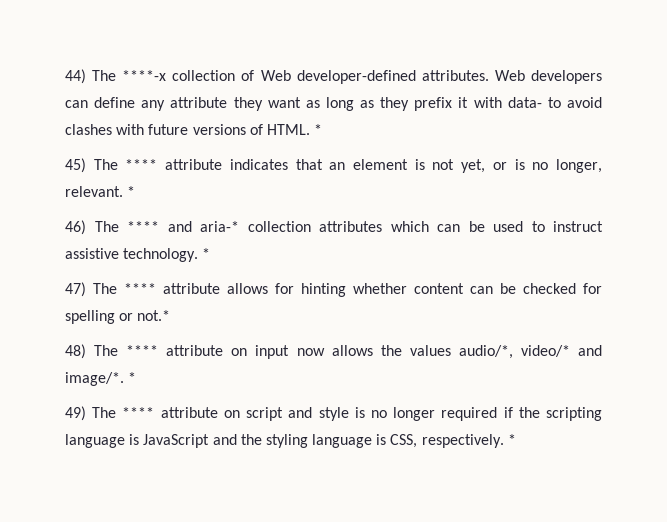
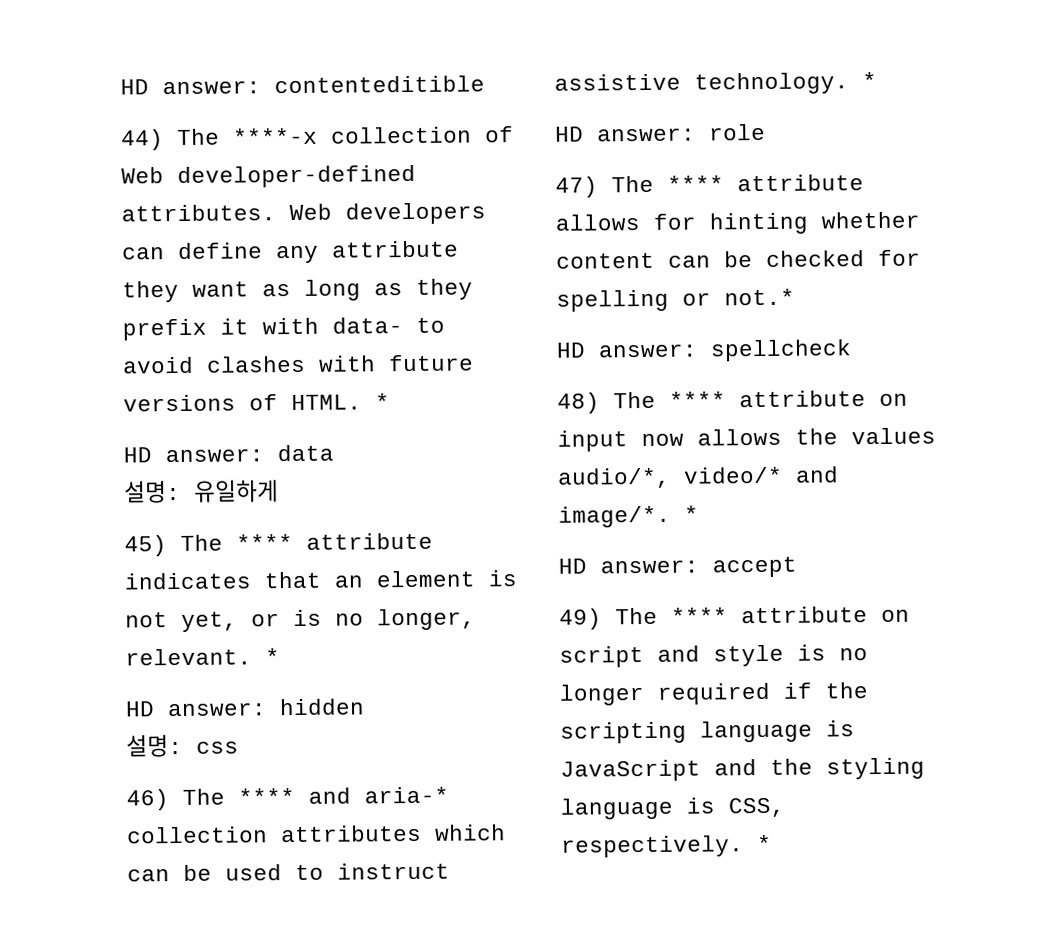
+ HD answer: contenteditible
+ HD answer: data
+ 설명: 유일하게
+ HD answer: hidden
+ 설명: css
+ HD answer: role
+ HD answer: spellcheck
+ HD answer: accept

